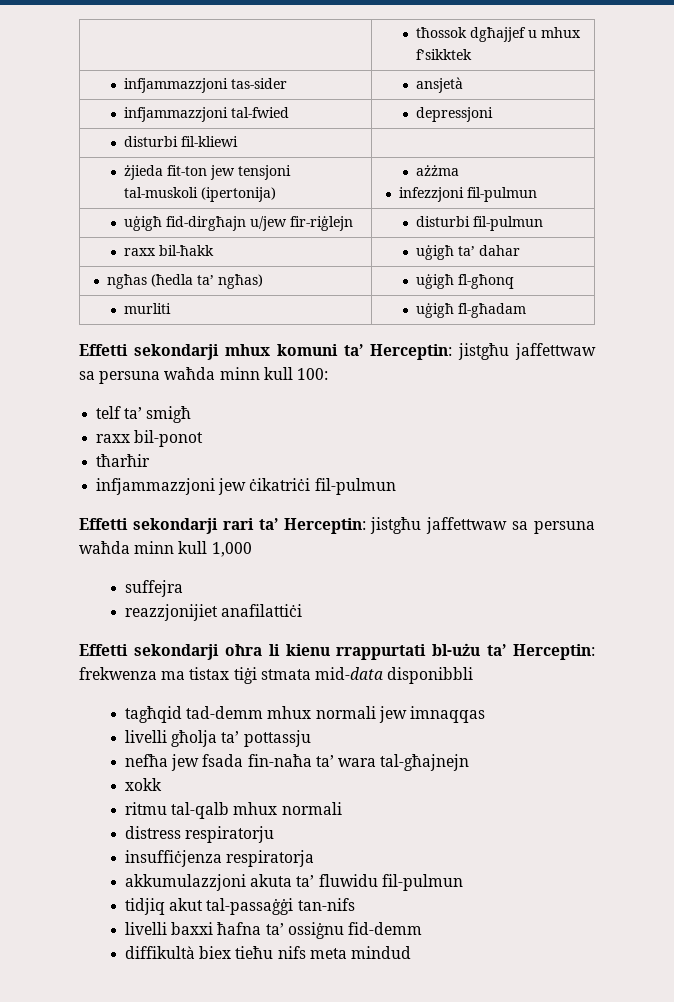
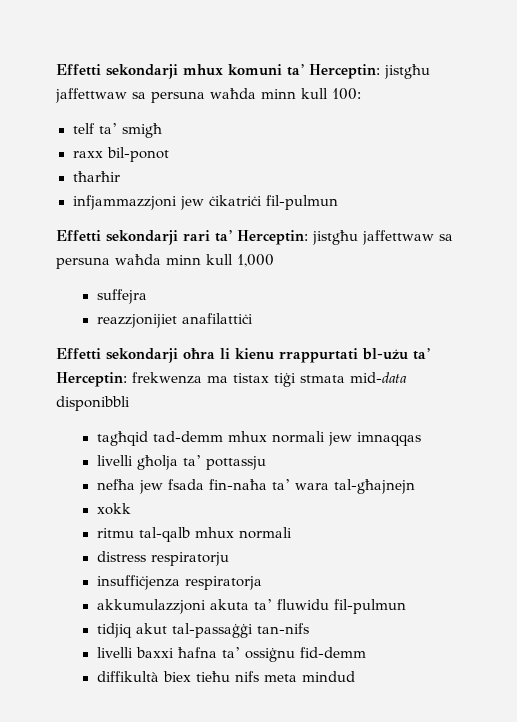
- | tħossok dgħajjef u mhux f’sikktek
- infjammazzjoni tas-sider | ansjetà
- infjammazzjoni tal-fwied | depressjoni
- disturbi fil-kliewi |
- żjieda fit-ton jew tensjoni tal-muskoli (ipertonija) | ażżma
- infezzjoni fil-pulmun
- uġigħ fid-dirgħajn u/jew fir-riġlejn | disturbi fil-pulmun
- raxx bil-ħakk | uġigħ ta’ dahar
- ngħas (ħedla ta’ ngħas) | uġigħ fl-għonq
- murliti | uġigħ fl-għadam

